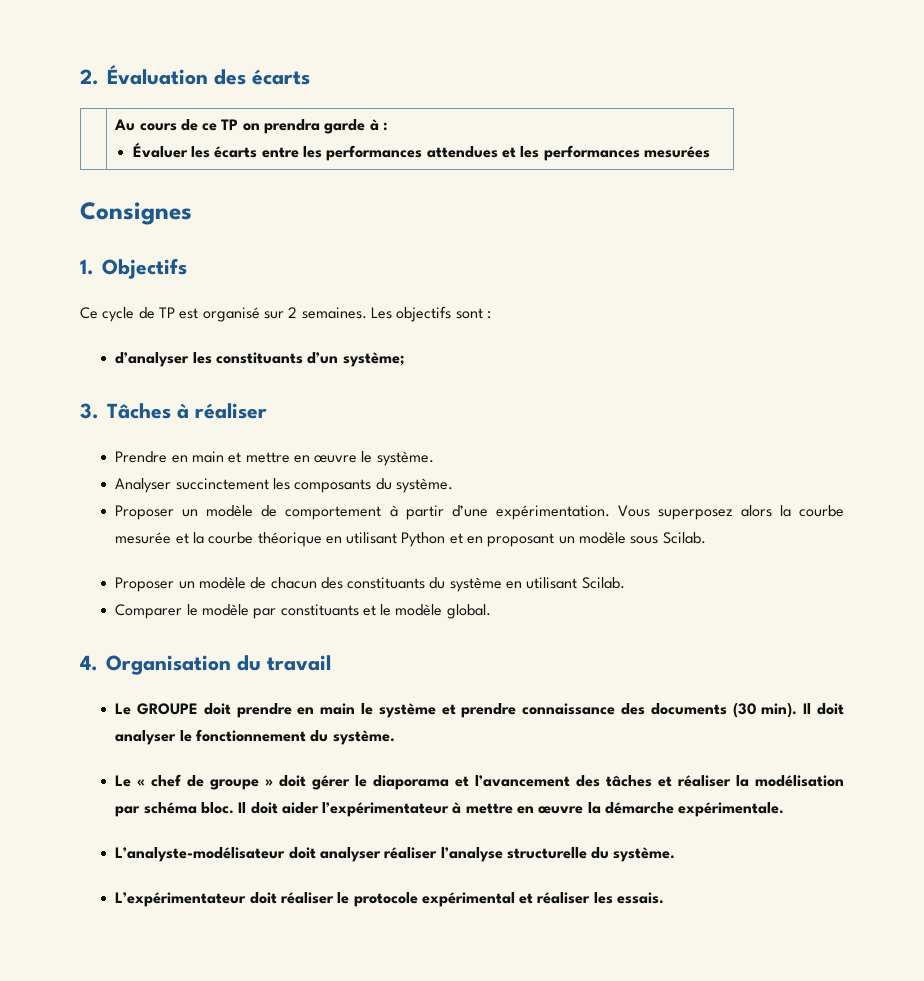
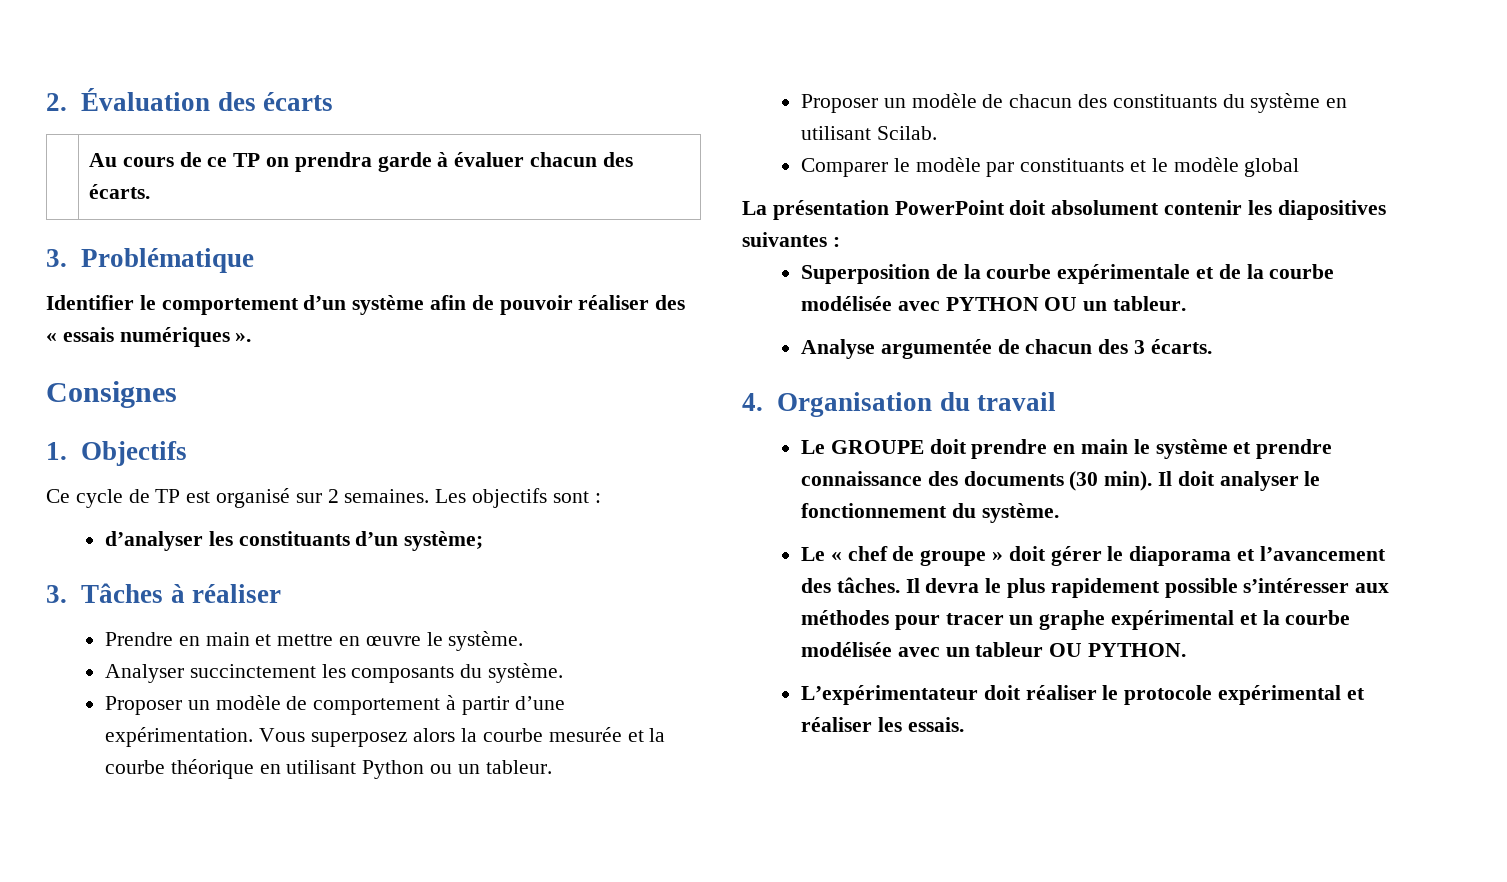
- | Au cours de ce TP on prendra garde à :
- Évaluer les écarts entre les performances attendues et les performances mesurées
+ | Au cours de ce TP on prendra garde à évaluer chacun des écarts.
+ 3. Problématique
+ Identifier le comportement d’un système afin de pouvoir réaliser des « essais numériques ».
- Vous superposez alors la courbe mesurée et la courbe théorique en utilisant Python et en proposant un modèle sous Scilab.
+ Vous superposez alors la courbe mesurée et la courbe théorique en utilisant Python ou un tableur.
- Comparer le modèle par constituants et le modèle global.
+ Comparer le modèle par constituants et le modèle global
+ La présentation PowerPoint doit absolument contenir les diapositives suivantes :
+ Superposition de la courbe expérimentale et de la courbe modélisée avec PYTHON OU un tableur.
+ Analyse argumentée de chacun des 3 écarts.
- Le « chef de groupe » doit gérer le diaporama et l’avancement des tâches et réaliser la modélisation par schéma bloc. Il doit aider l’expérimentateur à mettre en œuvre la démarche expérimentale.
- L’analyste-modélisateur doit analyser réaliser l’analyse structurelle du système.
+ Le « chef de groupe » doit gérer le diaporama et l’avancement des tâches. Il devra le plus rapidement possible s’intéresser aux méthodes pour tracer un graphe expérimental et la courbe modélisée avec un tableur OU PYTHON.

